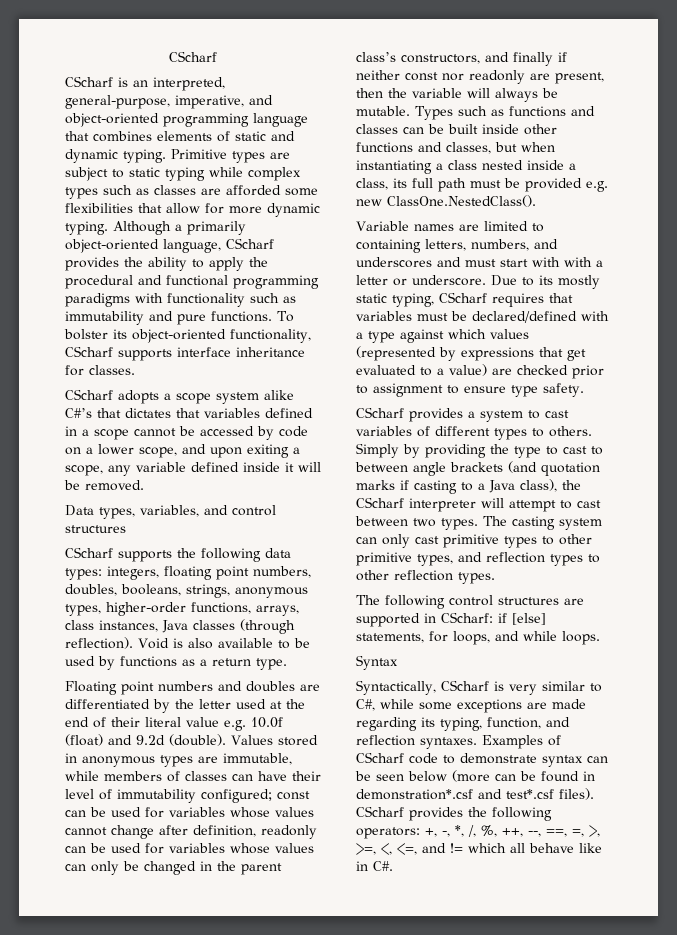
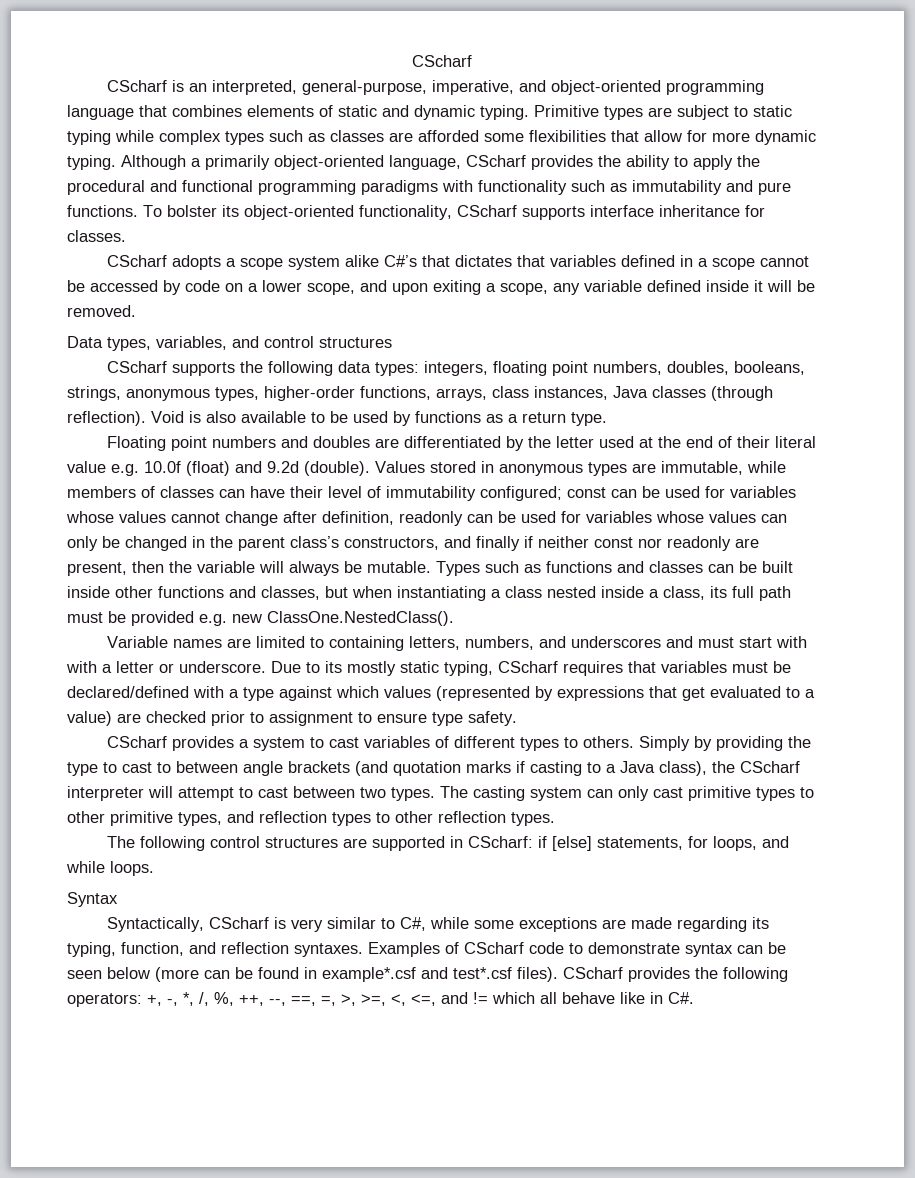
- Examples of CScharf code to demonstrate syntax can be seen below (more can be found in demonstration*.csf and test*.csf files).
+ Examples of CScharf code to demonstrate syntax can be seen below (more can be found in example*.csf and test*.csf files).

